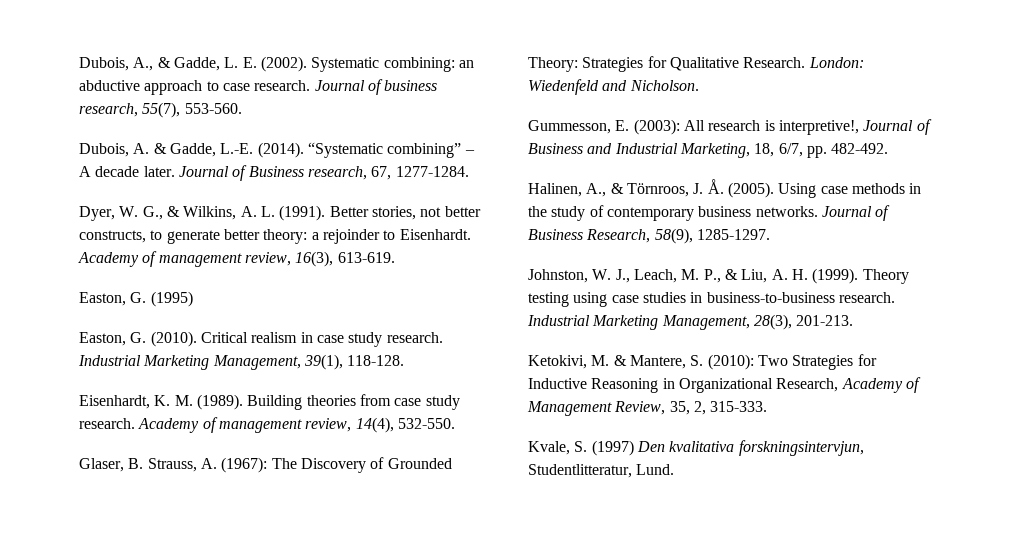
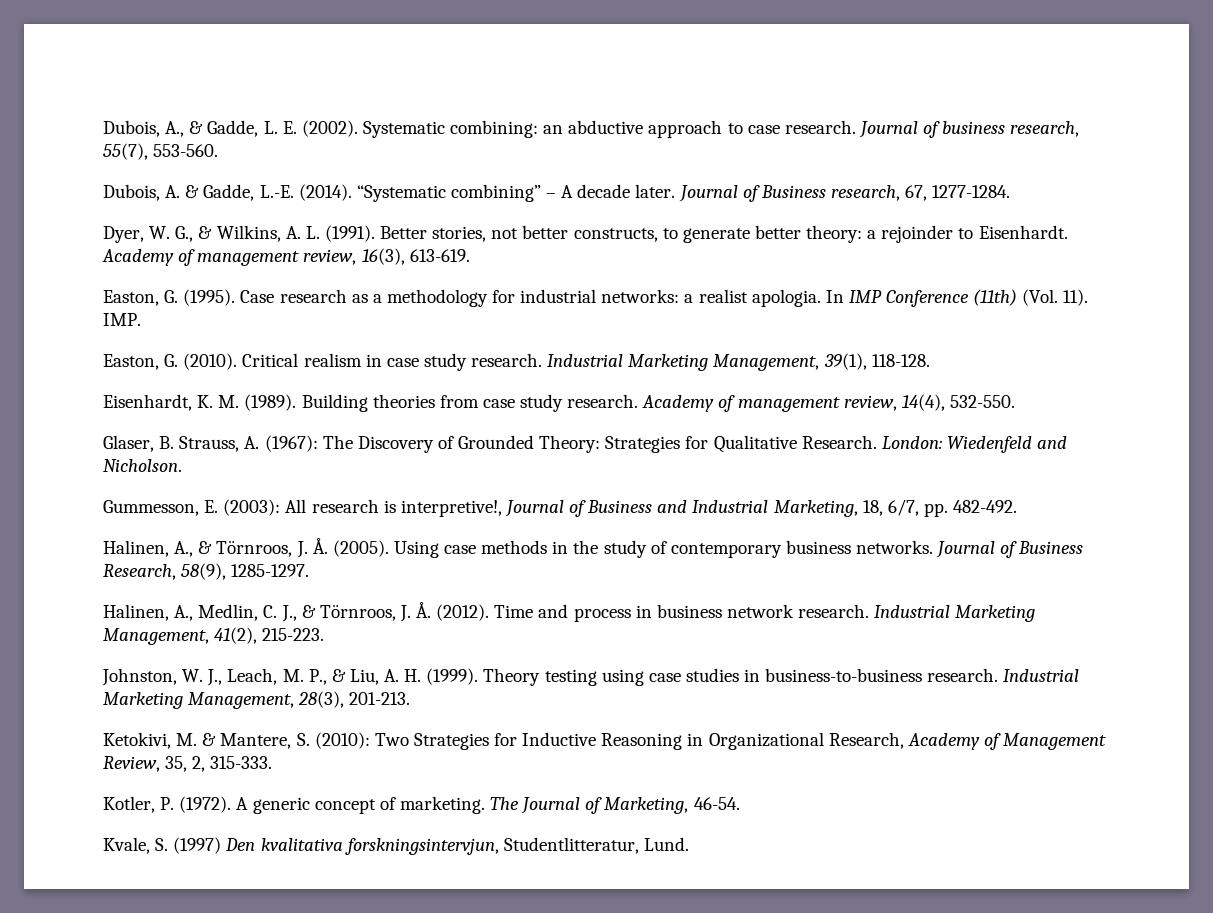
- Easton, G. (1995)
+ Easton, G. (1995). Case research as a methodology for industrial networks: a realist apologia. In IMP Conference (11th) (Vol. 11). IMP.
+ Halinen, A., Medlin, C. J., & Törnroos, J. Å. (2012). Time and process in business network research. Industrial Marketing Management, 41(2), 215-223.
+ Kotler, P. (1972). A generic concept of marketing. The Journal of Marketing, 46-54.

